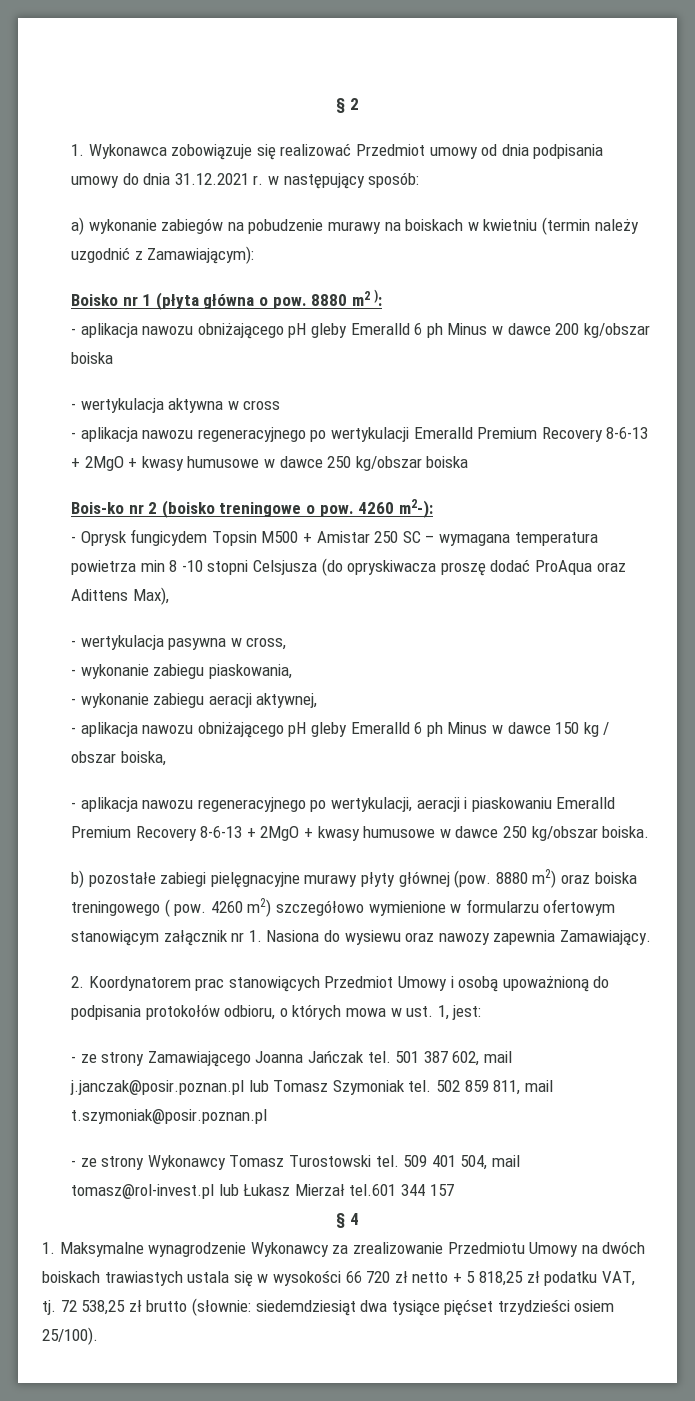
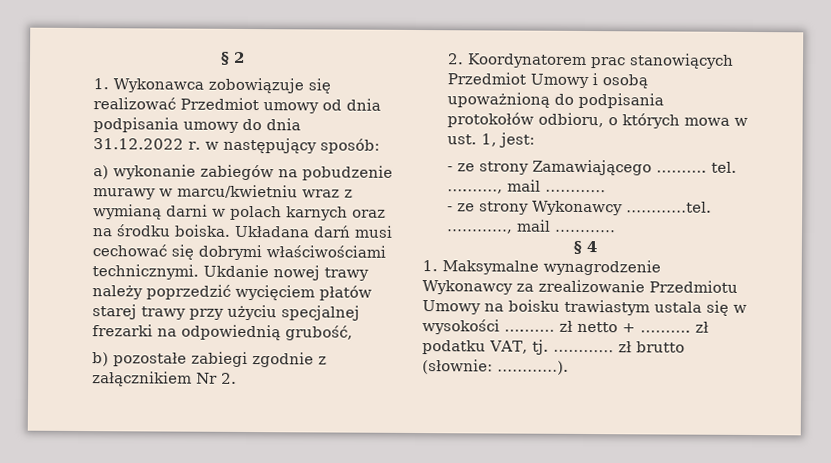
- 1. Wykonawca zobowiązuje się realizować Przedmiot umowy od dnia podpisania umowy do dnia 31.12.2021 r. w następujący sposób:
+ 1. Wykonawca zobowiązuje się realizować Przedmiot umowy od dnia podpisania umowy do dnia 31.12.2022 r. w następujący sposób:
- a) wykonanie zabiegów na pobudzenie murawy na boiskach w kwietniu (termin należy uzgodnić z Zamawiającym):
- Boisko nr 1 (płyta główna o pow. 8880 m2 ):
- - aplikacja nawozu obniżającego pH gleby Emeralld 6 ph Minus w dawce 200 kg/obszar boiska
- - wertykulacja aktywna w cross
- - aplikacja nawozu regeneracyjnego po wertykulacji Emeralld Premium Recovery 8-6-13 + 2MgO + kwasy humusowe w dawce 250 kg/obszar boiska
- Bois-ko nr 2 (boisko treningowe o pow. 4260 m2-):
- - Oprysk fungicydem Topsin M500 + Amistar 250 SC – wymagana temperatura powietrza min 8 -10 stopni Celsjusza (do opryskiwacza proszę dodać ProAqua oraz Adittens Max),
- - wertykulacja pasywna w cross,
- - wykonanie zabiegu piaskowania,
- - wykonanie zabiegu aeracji aktywnej,
- - aplikacja nawozu obniżającego pH gleby Emeralld 6 ph Minus w dawce 150 kg / obszar boiska,
- - aplikacja nawozu regeneracyjnego po wertykulacji, aeracji i piaskowaniu Emeralld Premium Recovery 8-6-13 + 2MgO + kwasy humusowe w dawce 250 kg/obszar boiska.
- b) pozostałe zabiegi pielęgnacyjne murawy płyty głównej (pow. 8880 m2) oraz boiska treningowego ( pow. 4260 m2) szczegółowo wymienione w formularzu ofertowym stanowiącym załącznik nr 1. Nasiona do wysiewu oraz nawozy zapewnia Zamawiający.
+ a) wykonanie zabiegów na pobudzenie murawy w marcu/kwietniu wraz z wymianą darni w polach karnych oraz na środku boiska. Układana darń musi cechować się dobrymi właściwościami technicznymi. Ukdanie nowej trawy należy poprzedzić wycięciem płatów starej trawy przy użyciu specjalnej frezarki na odpowiednią grubość,
+ b) pozostałe zabiegi zgodnie z załącznikiem Nr 2.
- - ze strony Zamawiającego Joanna Jańczak tel. 501 387 602, mail j.janczak@posir.poznan.pl lub Tomasz Szymoniak tel. 502 859 811, mail t.szymoniak@posir.poznan.pl
- - ze strony Wykonawcy Tomasz Turostowski tel. 509 401 504, mail tomasz@rol-invest.pl lub Łukasz Mierzał tel.601 344 157
+ - ze strony Zamawiającego ………. tel. ….……, mail …………
+ - ze strony Wykonawcy …………tel. …………, mail …………
- 1. Maksymalne wynagrodzenie Wykonawcy za zrealizowanie Przedmiotu Umowy na dwóch boiskach trawiastych ustala się w wysokości 66 720 zł netto + 5 818,25 zł podatku VAT, tj.
+ 1. Maksymalne wynagrodzenie Wykonawcy za zrealizowanie Przedmiotu Umowy na boisku trawiastym ustala się w wysokości ….…… zł netto + ………. zł podatku VAT, tj.
- 72 538,25 zł brutto (słownie: siedemdziesiąt dwa tysiące pięćset trzydzieści osiem 25/100).
+ ………… zł brutto (słownie: …………).

